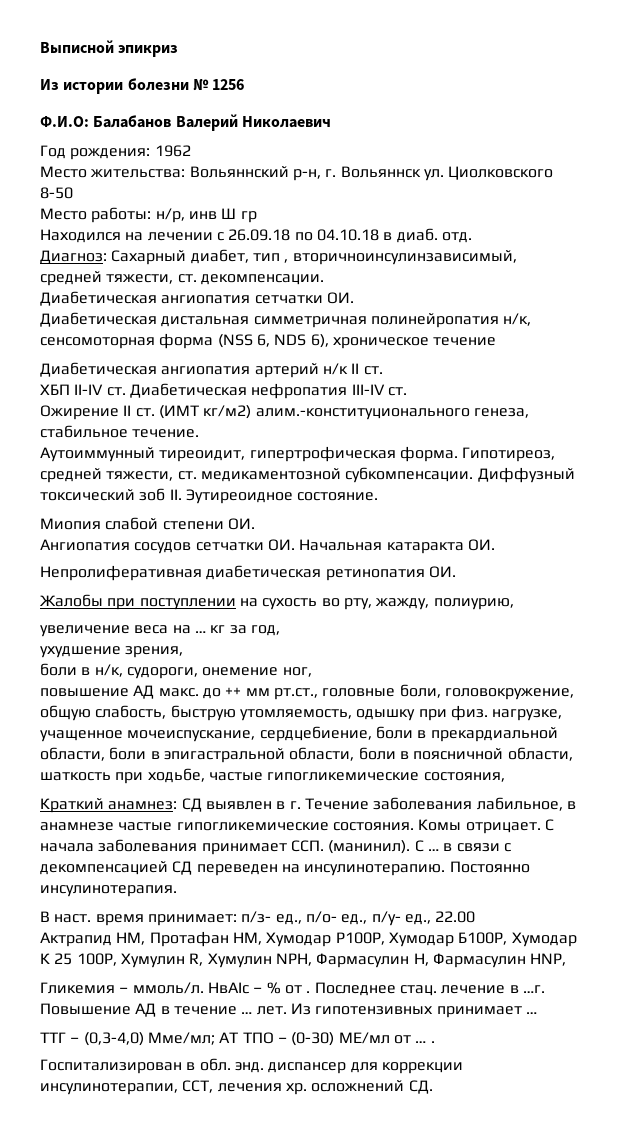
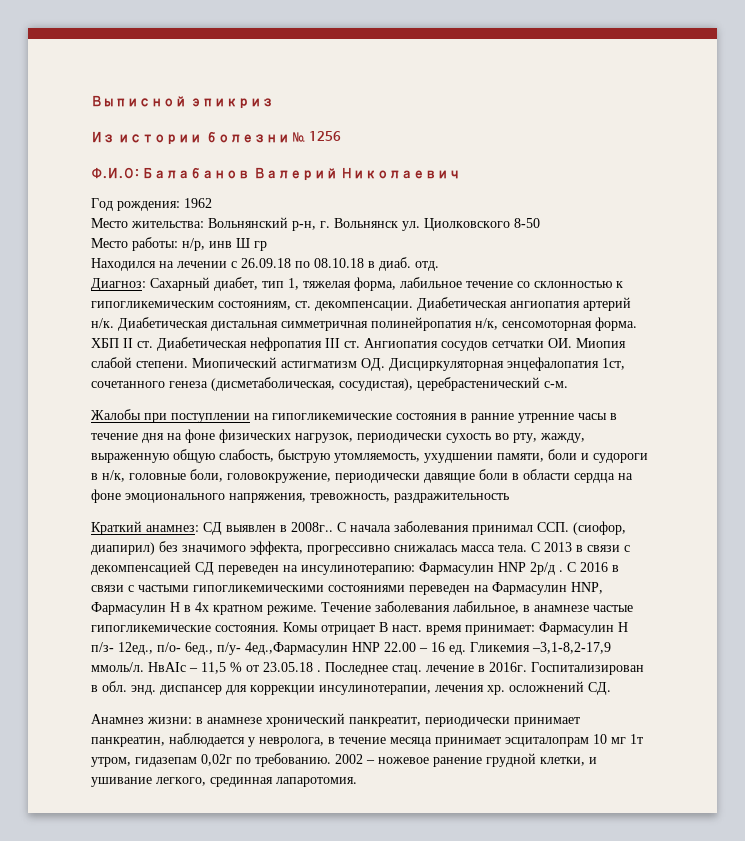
- Место жительства: Вольяннский р-н, г. Вольяннск ул. Циолковского 8-50
+ Место жительства: Вольнянский р-н, г. Вольнянск ул. Циолковского 8-50
- Находился на лечении с 26.09.18 по 04.10.18 в диаб. отд.
+ Находился на лечении с 26.09.18 по 08.10.18 в диаб. отд.
- Диагноз: Сахарный диабет, тип , вторичноинсулинзависимый, средней тяжести, ст. декомпенсации.
- Диабетическая ангиопатия сетчатки ОИ.
- Диабетическая дистальная симметричная полинейропатия н/к, сенсомоторная форма (NSS 6, NDS 6), хроническое течение
- Диабетическая ангиопатия артерий н/к II ст.
- ХБП II-IV ст. Диабетическая нефропатия III-IV ст.
- Ожирение II ст. (ИМТ кг/м2) алим.-конституционального генеза, стабильное течение.
- Аутоиммунный тиреоидит, гипертрофическая форма. Гипотиреоз, средней тяжести, ст. медикаментозной субкомпенсации. Диффузный токсический зоб II. Эутиреоидное состояние.
- Миопия слабой степени ОИ.
- Ангиопатия сосудов сетчатки ОИ. Начальная катаракта ОИ.
- Непролиферативная диабетическая ретинопатия ОИ.
- Жалобы при поступлении на сухость во рту, жажду, полиурию,
- увеличение веса на … кг за год,
- ухудшение зрения,
- боли в н/к, судороги, онемение ног,
- повышение АД макс. до ++ мм рт.ст., головные боли, головокружение, общую слабость, быструю утомляемость, одышку при физ. нагрузке, учащенное мочеиспускание, сердцебиение, боли в прекардиальной области, боли в эпигастральной области, боли в поясничной области, шаткость при ходьбе, частые гипогликемические состояния,
+ Диагноз: Сахарный диабет, тип 1, тяжелая форма, лабильное течение со склонностью к гипогликемическим состояниям, ст. декомпенсации. Диабетическая ангиопатия артерий н/к. Диабетическая дистальная симметричная полинейропатия н/к, сенсомоторная форма. ХБП II ст. Диабетическая нефропатия III ст. Ангиопатия сосудов сетчатки ОИ. Миопия слабой степени. Миопический астигматизм ОД. Дисциркуляторная энцефалопатия 1ст, сочетанного генеза (дисметаболическая, сосудистая), церебрастенический с-м.
+ Жалобы при поступлении на гипогликемические состояния в ранние утренние часы в течение дня на фоне физических нагрузок, периодически сухость во рту, жажду, выраженную общую слабость, быструю утомляемость, ухудшении памяти, боли и судороги в н/к, головные боли, головокружение, периодически давящие боли в области сердца на фоне эмоционального напряжения, тревожность, раздражительность
- Краткий анамнез: СД выявлен в г. Течение заболевания лабильное, в анамнезе частые гипогликемические состояния.
+ Краткий анамнез: СД выявлен в 2008г.. С начала заболевания принимал ССП. (сиофор, диапирил) без значимого эффекта, прогрессивно снижалась масса тела. С 2013 в связи с декомпенсацией СД переведен на инсулинотерапию: Фармасулин НNP 2р/д . С 2016 в связи с частыми гипогликемическими состояниями переведен на Фармасулин НNP, Фармасулин Н в 4х кратном режиме. Течение заболевания лабильное, в анамнезе частые гипогликемические состояния.
- Комы отрицает. С начала заболевания принимает ССП. (манинил). С … в связи с декомпенсацией СД переведен на инсулинотерапию. Постоянно инсулинотерапия.
- В наст. время принимает: п/з- ед., п/о- ед., п/у- ед., 22.00
- Актрапид НМ, Протафан НМ, Хумодар Р100Р, Хумодар Б100Р, Хумодар К 25 100Р, Хумулин R, Хумулин NРН, Фармасулин Н, Фармасулин НNР,
- Гликемия – ммоль/л.
+ Комы отрицает В наст. время принимает: Фармасулин Н п/з- 12ед., п/о- 6ед., п/у- 4ед.,Фармасулин НNP 22.00 – 16 ед. Гликемия –3,1-8,2-17,9 ммоль/л.
- НвАIс – % от .
+ НвАIс – 11,5 % от 23.05.18 .
- Последнее стац. лечение в …г. Повышение АД в течение … лет. Из гипотензивных принимает …
- ТТГ – (0,3-4,0) Мме/мл; АТ ТПО – (0-30) МЕ/мл от … .
- Госпитализирован в обл. энд. диспансер для коррекции инсулинотерапии, ССТ, лечения хр. осложнений СД.
+ Последнее стац. лечение в 2016г. Госпитализирован в обл. энд. диспансер для коррекции инсулинотерапии, лечения хр. осложнений СД.
+ Анамнез жизни: в анамнезе хронический панкреатит, периодически принимает панкреатин, наблюдается у невролога, в течение месяца принимает эсциталопрам 10 мг 1т утром, гидазепам 0,02г по требованию. 2002 – ножевое ранение грудной клетки, и ушивание легкого, срединная лапаротомия.

